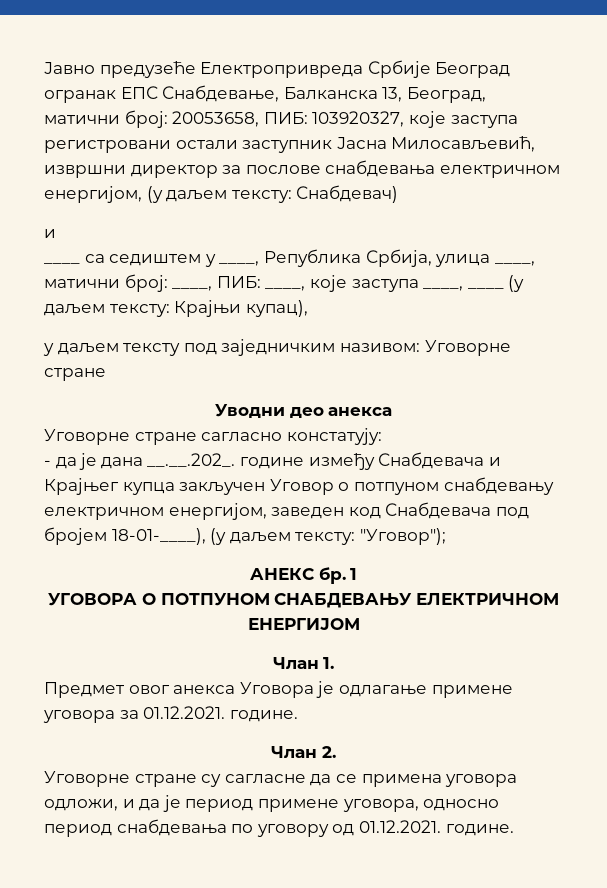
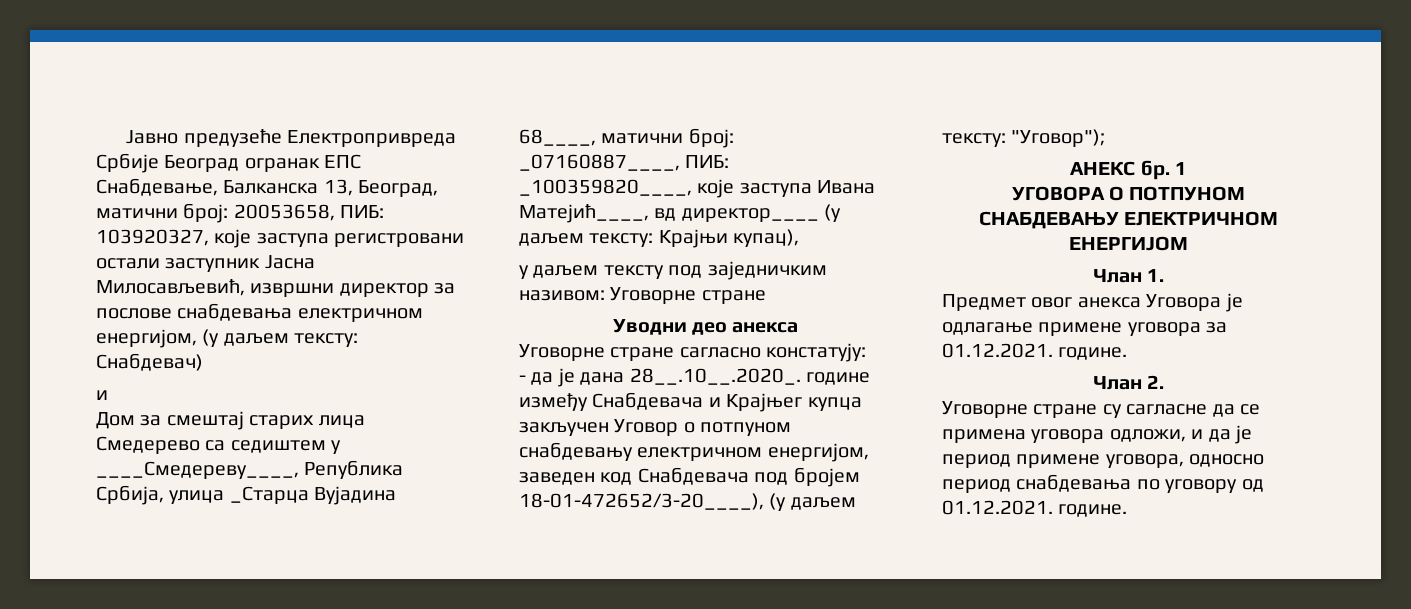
- ____ са седиштем у ____, Република Србија, улица ____, матични број: ____, ПИБ: ____, које заступа ____, ____ (у даљем тексту: Крајњи купац),
+ Дом за смештај старих лица Смедерево са седиштем у ____Смедереву____, Република Србија, улица _Старца Вујадина 68____, матични број: _07160887____, ПИБ: _100359820____, које заступа Ивана Матејић____, вд директор____ (у даљем тексту: Крајњи купац),
- - да je дана __.__.202_. године између Снабдевача и Крајњег купца закључен Уговор о потпуном снабдевању електричном енергијом, заведен код Снабдевача под бројем 18-01-____), (у даљем тексту: "Уговор");
+ - да je дана 28__.10__.2020_. године између Снабдевача и Крајњег купца закључен Уговор о потпуном снабдевању електричном енергијом, заведен код Снабдевача под бројем 18-01-472652/3-20____), (у даљем тексту: "Уговор");

